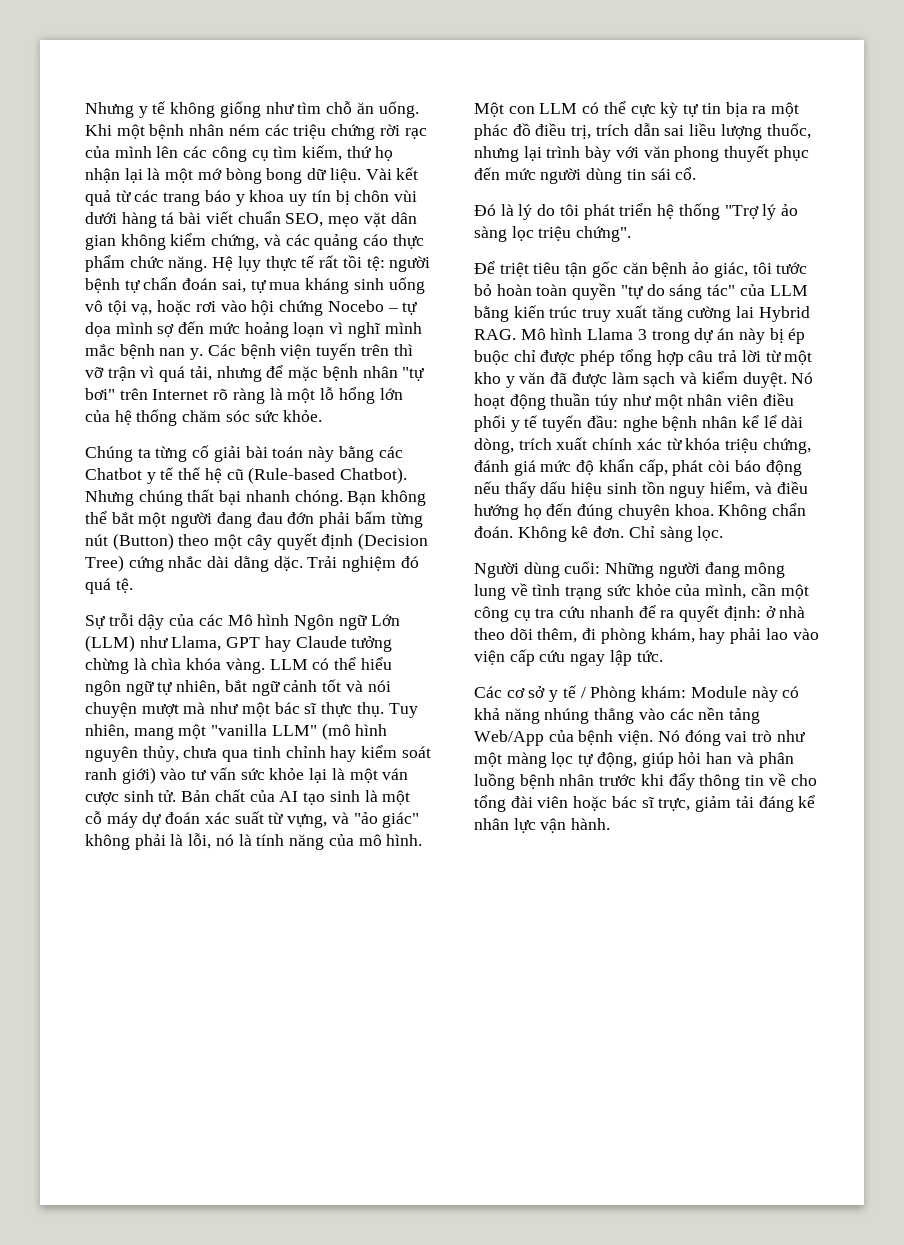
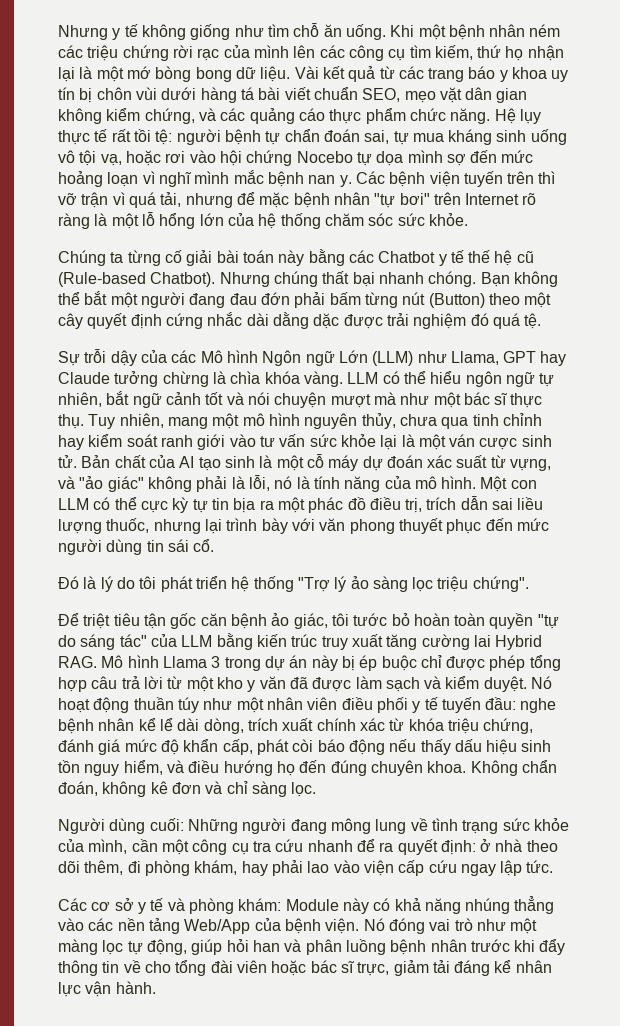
- Hệ lụy thực tế rất tồi tệ: người bệnh tự chẩn đoán sai, tự mua kháng sinh uống vô tội vạ, hoặc rơi vào hội chứng Nocebo – tự dọa mình sợ đến mức hoảng loạn vì nghĩ mình mắc bệnh nan y.
+ Hệ lụy thực tế rất tồi tệ: người bệnh tự chẩn đoán sai, tự mua kháng sinh uống vô tội vạ, hoặc rơi vào hội chứng Nocebo tự dọa mình sợ đến mức hoảng loạn vì nghĩ mình mắc bệnh nan y.
- Bạn không thể bắt một người đang đau đớn phải bấm từng nút (Button) theo một cây quyết định (Decision Tree) cứng nhắc dài dằng dặc. Trải nghiệm đó quá tệ.
+ Bạn không thể bắt một người đang đau đớn phải bấm từng nút (Button) theo một cây quyết định cứng nhắc dài dằng dặc được trải nghiệm đó quá tệ.
- Tuy nhiên, mang một "vanilla LLM" (mô hình nguyên thủy, chưa qua tinh chỉnh hay kiểm soát ranh giới) vào tư vấn sức khỏe lại là một ván cược sinh tử.
+ Tuy nhiên, mang một mô hình nguyên thủy, chưa qua tinh chỉnh hay kiểm soát ranh giới vào tư vấn sức khỏe lại là một ván cược sinh tử.
- Không chẩn đoán. Không kê đơn. Chỉ sàng lọc.
+ Không chẩn đoán, không kê đơn và chỉ sàng lọc.
- Các cơ sở y tế / Phòng khám: Module này có khả năng nhúng thẳng vào các nền tảng Web/App của bệnh viện.
+ Các cơ sở y tế và phòng khám: Module này có khả năng nhúng thẳng vào các nền tảng Web/App của bệnh viện.

